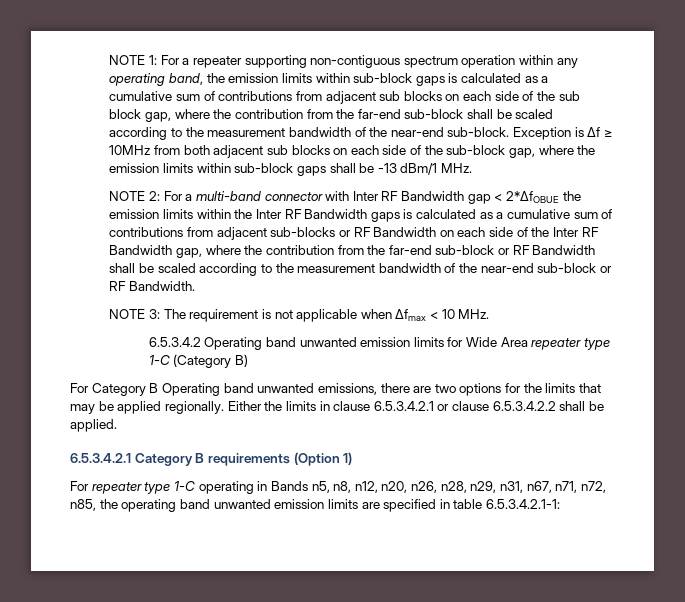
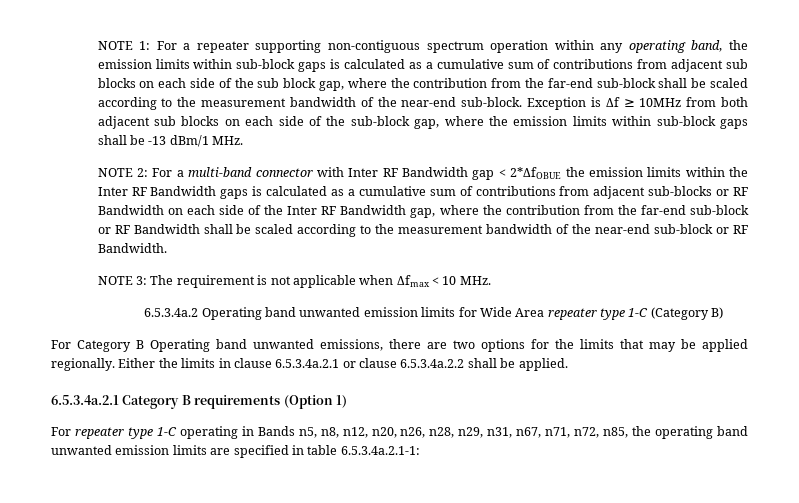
- 6.5.3.4.2 Operating band unwanted emission limits for Wide Area repeater type 1-C (Category B)
+ 6.5.3.4a.2 Operating band unwanted emission limits for Wide Area repeater type 1-C (Category B)
- Either the limits in clause 6.5.3.4.2.1 or clause 6.5.3.4.2.2 shall be applied.
+ Either the limits in clause 6.5.3.4a.2.1 or clause 6.5.3.4a.2.2 shall be applied.
- 6.5.3.4.2.1 Category B requirements (Option 1)
+ 6.5.3.4a.2.1 Category B requirements (Option 1)
- For repeater type 1-C operating in Bands n5, n8, n12, n20, n26, n28, n29, n31, n67, n71, n72, n85, the operating band unwanted emission limits are specified in table 6.5.3.4.2.1-1:
+ For repeater type 1-C operating in Bands n5, n8, n12, n20, n26, n28, n29, n31, n67, n71, n72, n85, the operating band unwanted emission limits are specified in table 6.5.3.4a.2.1-1:

